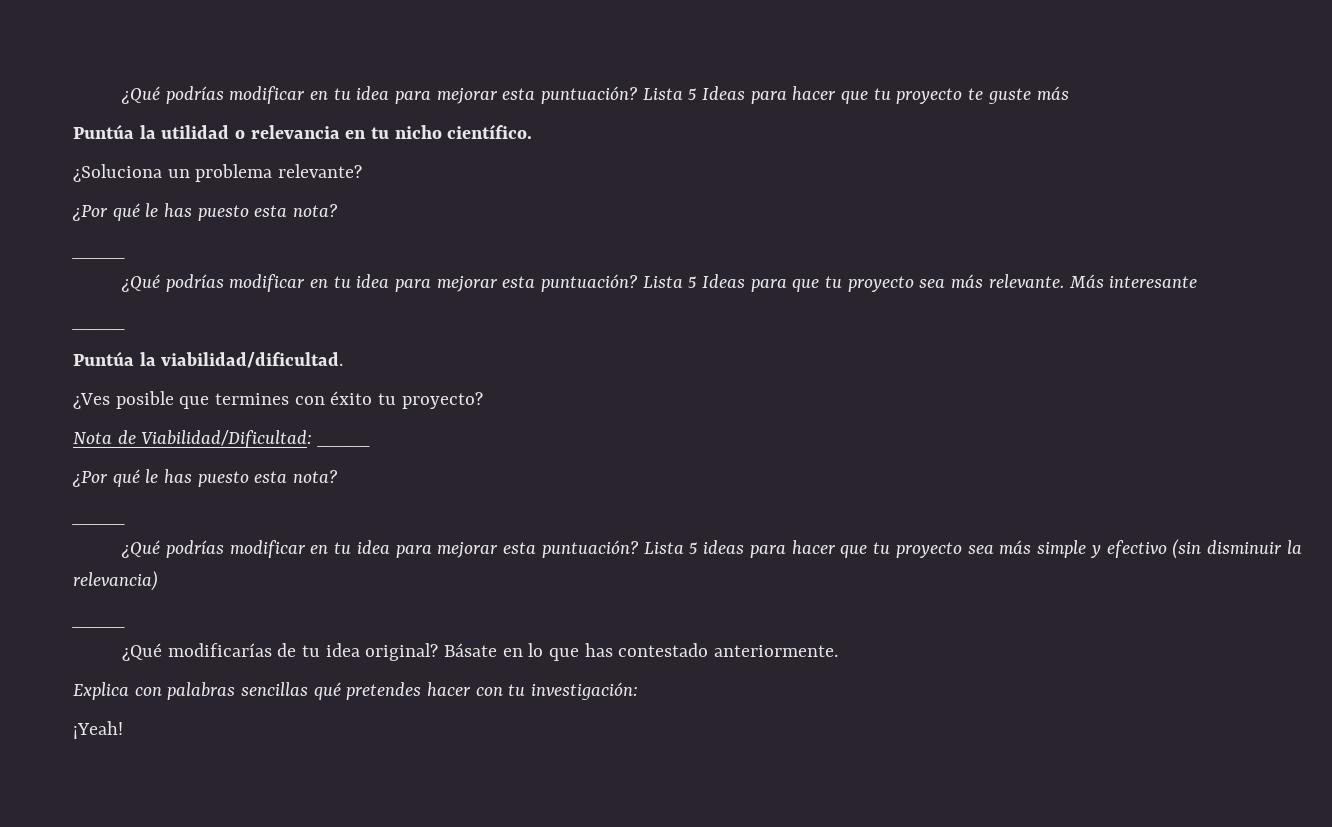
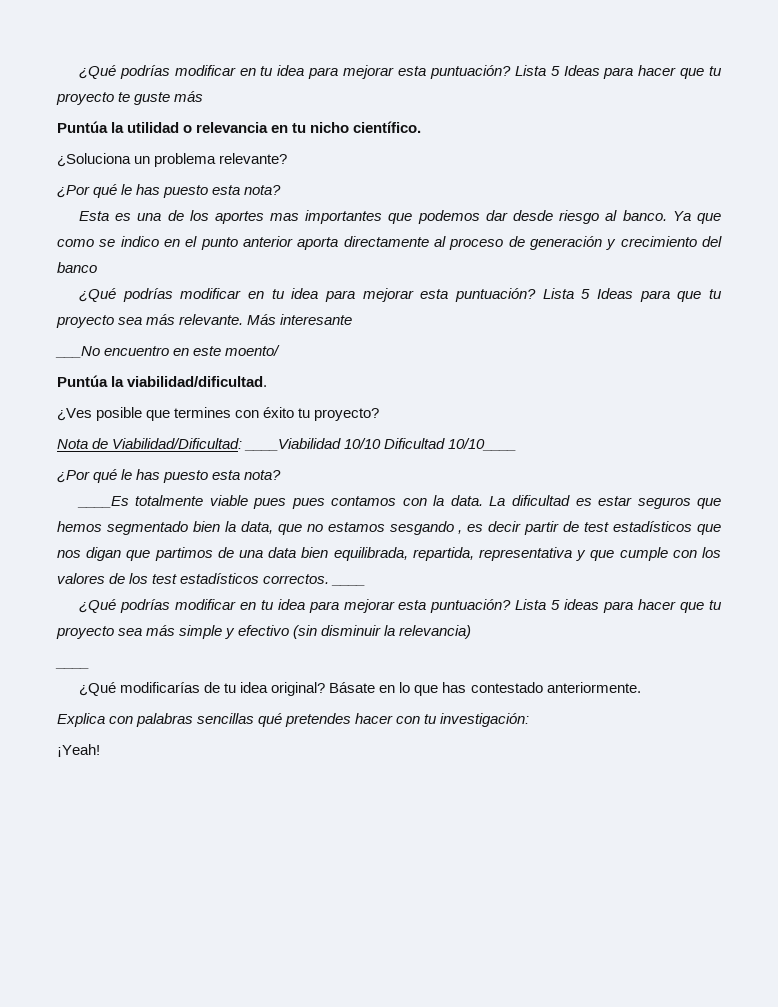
  ¿Soluciona un problema relevante?
  ¿Por qué le has puesto esta nota?
- ____
+ Esta es una de los aportes mas importantes que podemos dar desde riesgo al banco. Ya que como se indico en el punto anterior aporta directamente al proceso de generación y crecimiento del banco
  Más interesante
- ____
+ ___No encuentro en este moento/
- Nota de Viabilidad/Dificultad: ____
+ Nota de Viabilidad/Dificultad: ____Viabilidad 10/10 Dificultad 10/10____
  ¿Por qué le has puesto esta nota?
- ____
+ ____Es totalmente viable pues pues contamos con la data. La dificultad es estar seguros que hemos segmentado bien la data, que no estamos sesgando , es decir partir de test estadísticos que nos digan que partimos de una data bien equilibrada, repartida, representativa y que cumple con los valores de los test estadísticos correctos. ____

